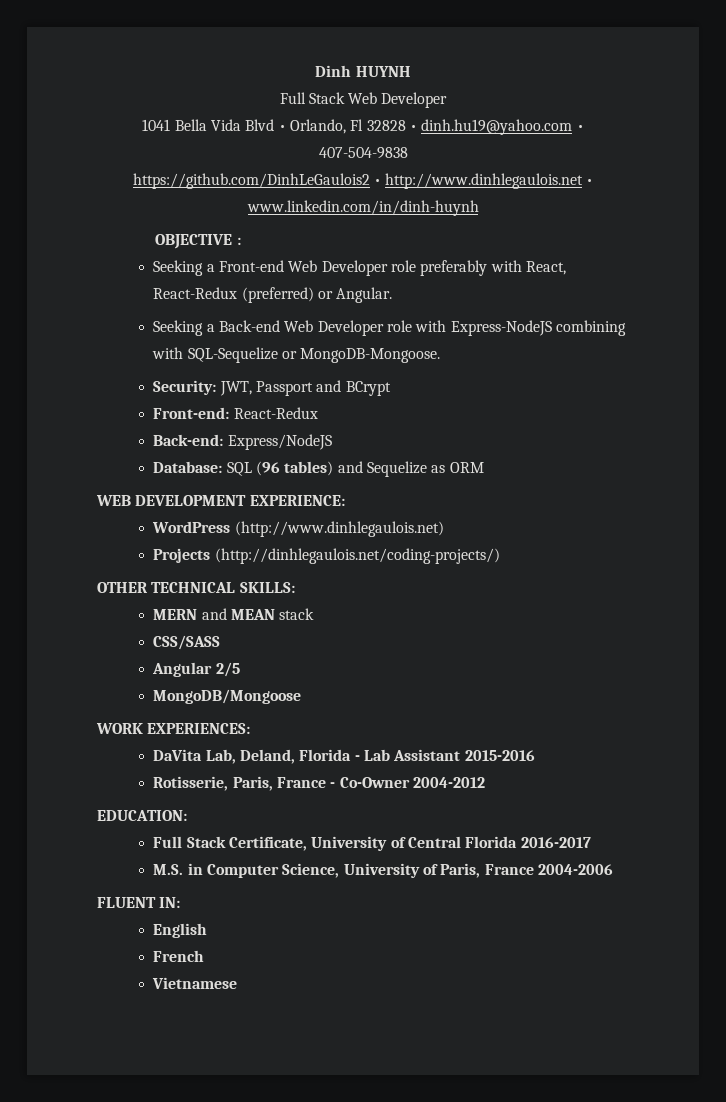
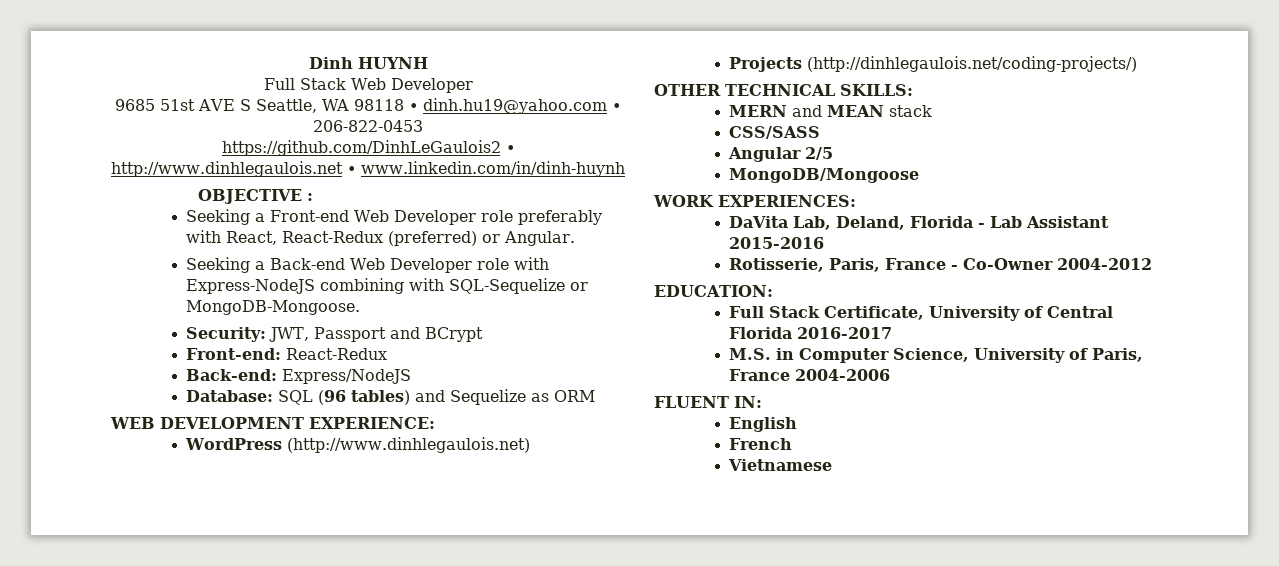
- 1041 Bella Vida Blvd • Orlando, Fl 32828 • dinh.hu19@yahoo.com • 407-504-9838
+ 9685 51st AVE S Seattle, WA 98118 • dinh.hu19@yahoo.com • 206-822-0453

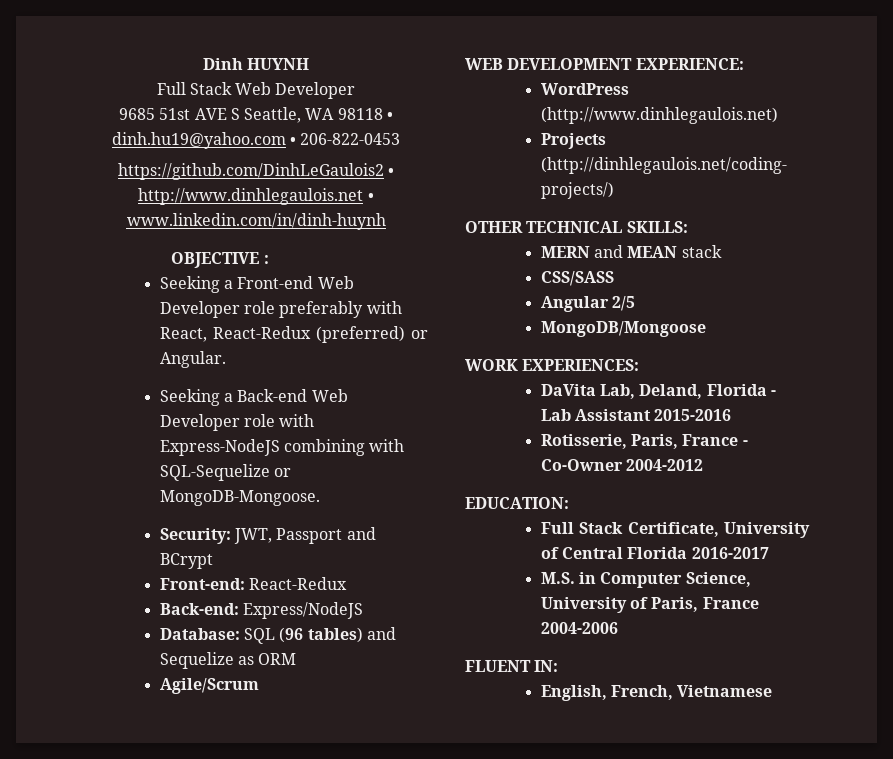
+ Agile/Scrum
- English
- French
- Vietnamese
+ English, French, Vietnamese

